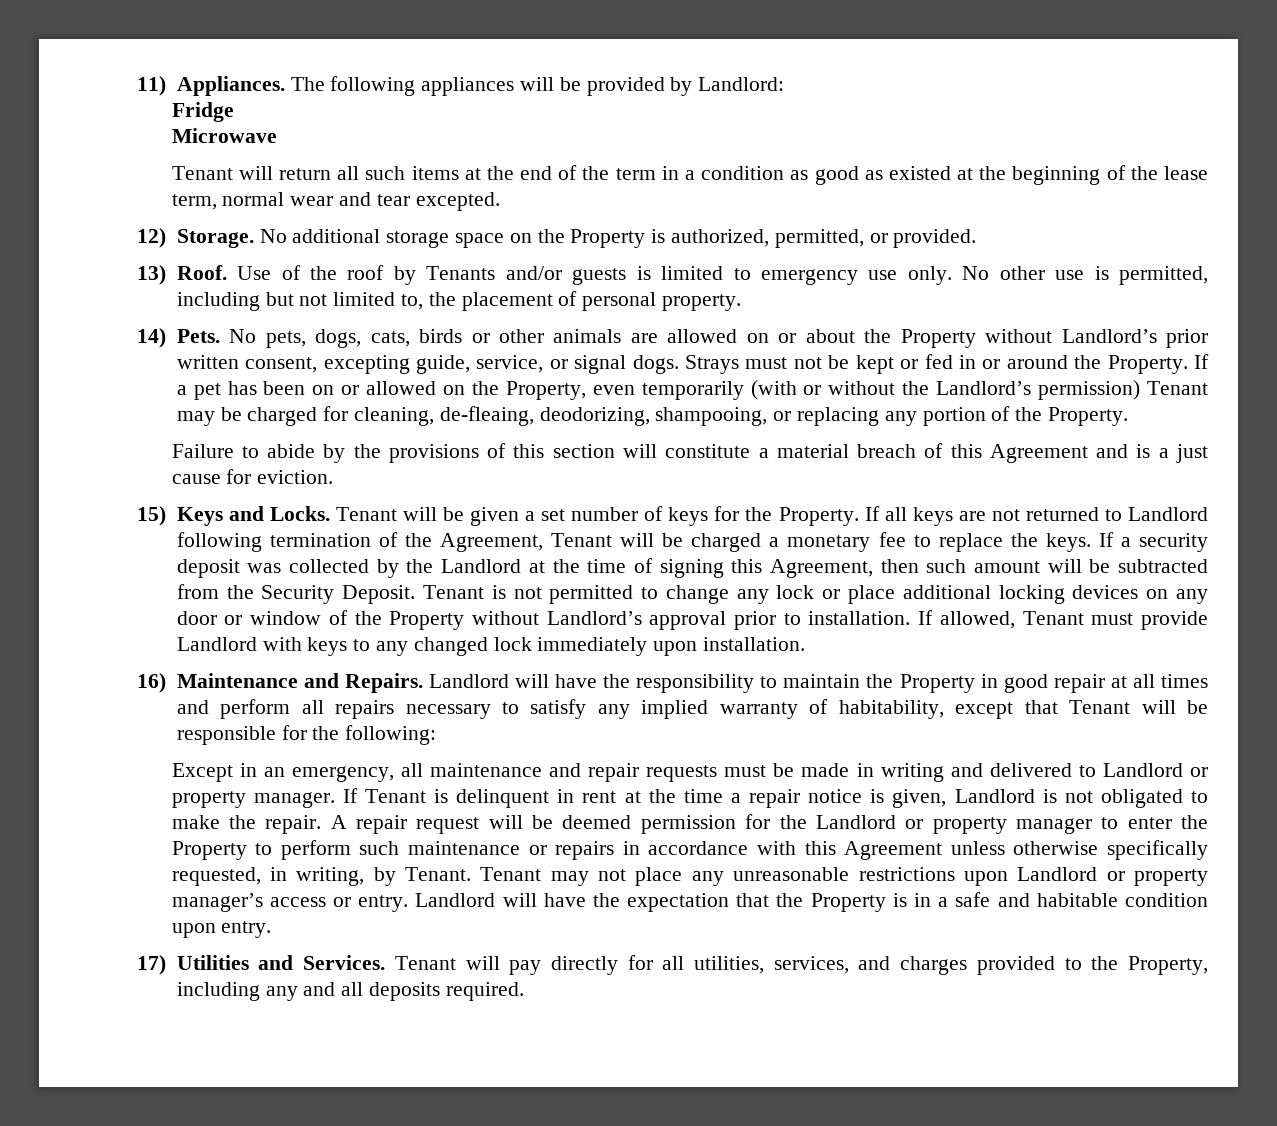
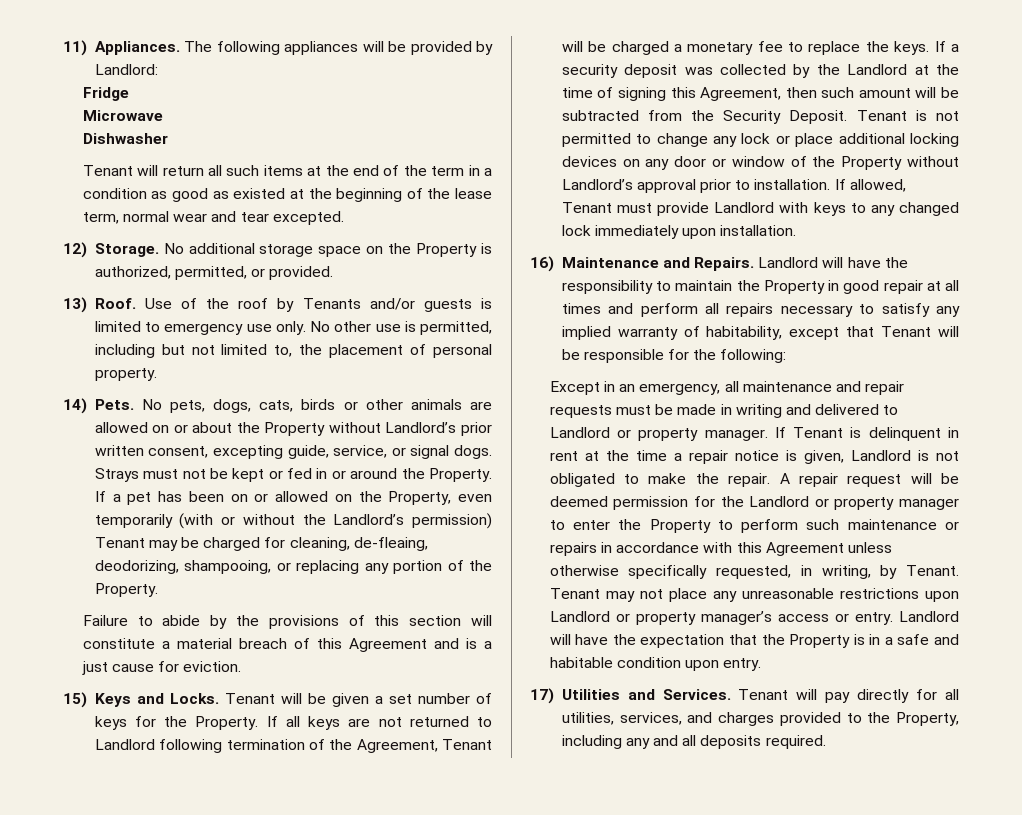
+ Dishwasher

